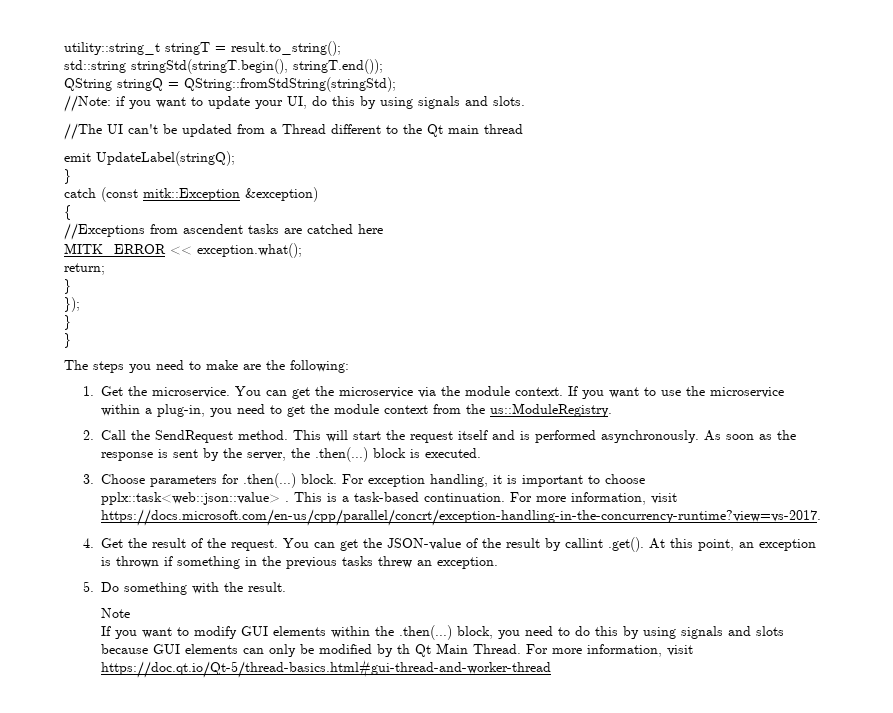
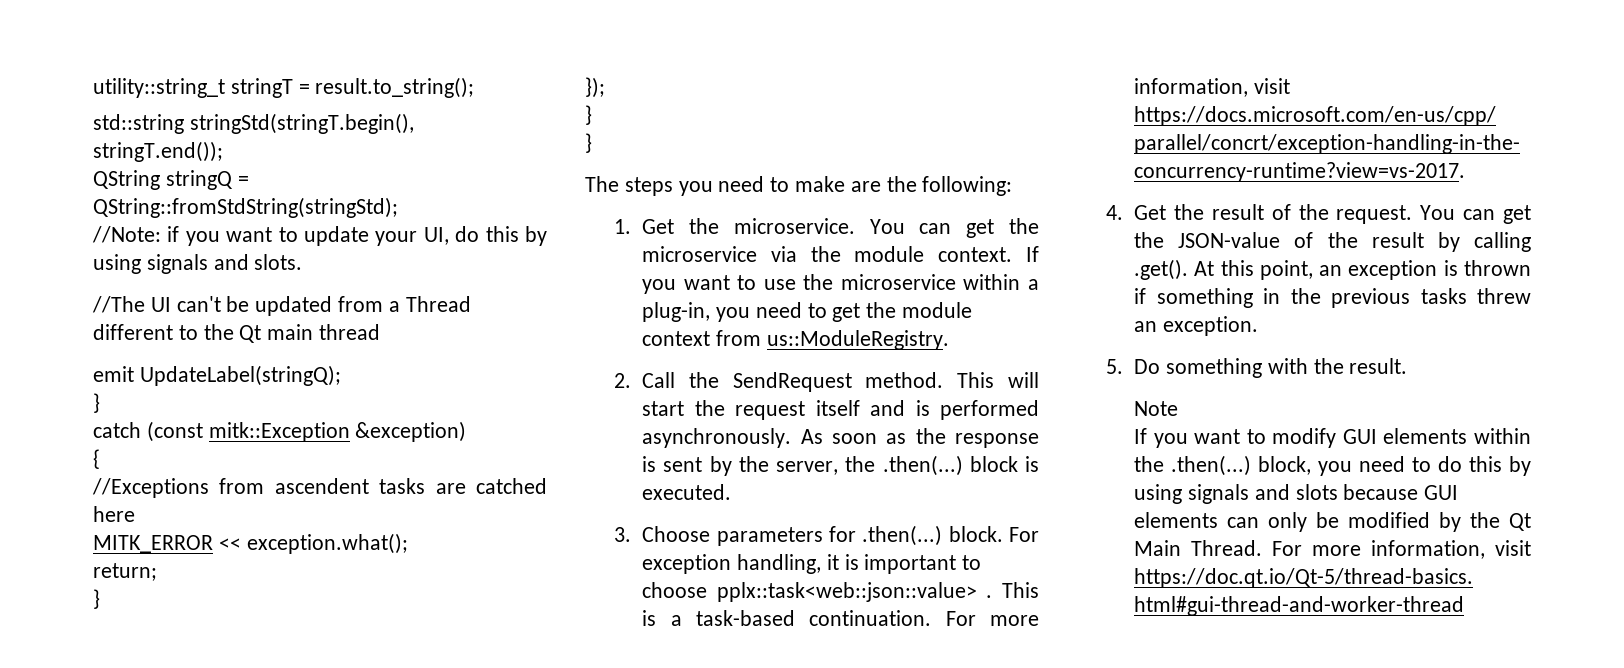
- If you want to use the microservice within a plug-in, you need to get the module context from the us::ModuleRegistry.
+ If you want to use the microservice within a plug-in, you need to get the module context from us::ModuleRegistry.
- You can get the JSON-value of the result by callint .get(). At this point, an exception is thrown if something in the previous tasks threw an exception.
+ You can get the JSON-value of the result by calling .get(). At this point, an exception is thrown if something in the previous tasks threw an exception.
- If you want to modify GUI elements within the .then(...) block, you need to do this by using signals and slots because GUI elements can only be modified by th Qt Main Thread.
+ If you want to modify GUI elements within the .then(...) block, you need to do this by using signals and slots because GUI elements can only be modified by the Qt Main Thread.

